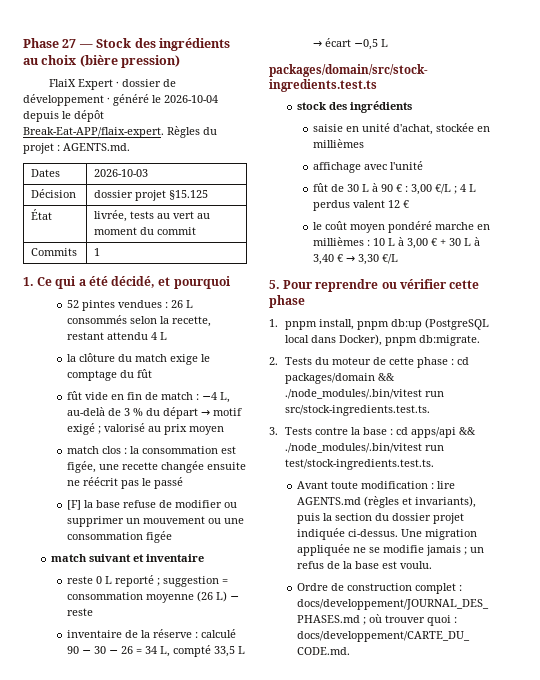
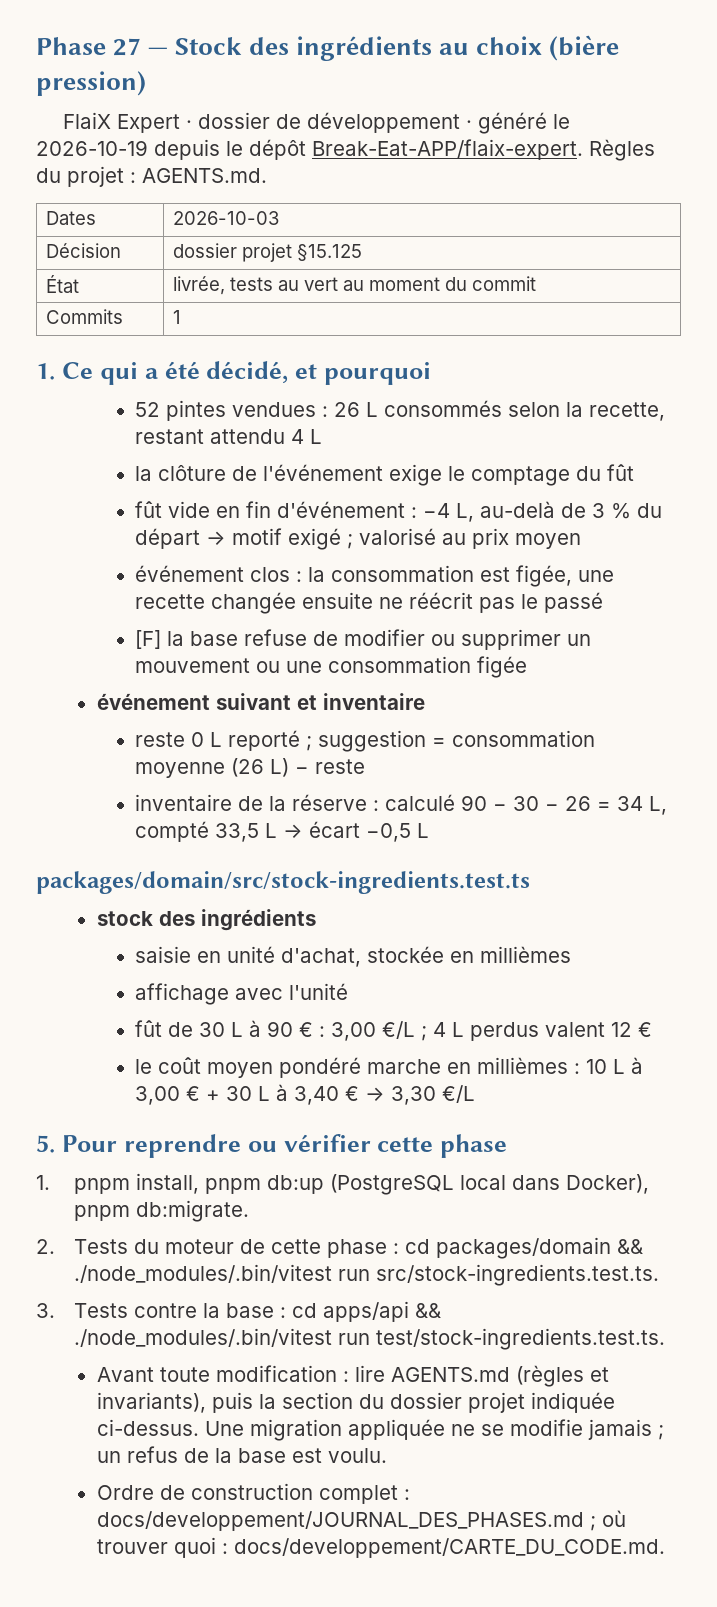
- FlaiX Expert · dossier de développement · généré le 2026-10-04 depuis le dépôt Break-Eat-APP/flaix-expert.
+ FlaiX Expert · dossier de développement · généré le 2026-10-19 depuis le dépôt Break-Eat-APP/flaix-expert.
- la clôture du match exige le comptage du fût
+ la clôture de l'événement exige le comptage du fût
- fût vide en fin de match : −4 L, au-delà de 3 % du départ → motif exigé ; valorisé au prix moyen
+ fût vide en fin d'événement : −4 L, au-delà de 3 % du départ → motif exigé ; valorisé au prix moyen
- match clos : la consommation est figée, une recette changée ensuite ne réécrit pas le passé
+ événement clos : la consommation est figée, une recette changée ensuite ne réécrit pas le passé
- match suivant et inventaire
+ événement suivant et inventaire

